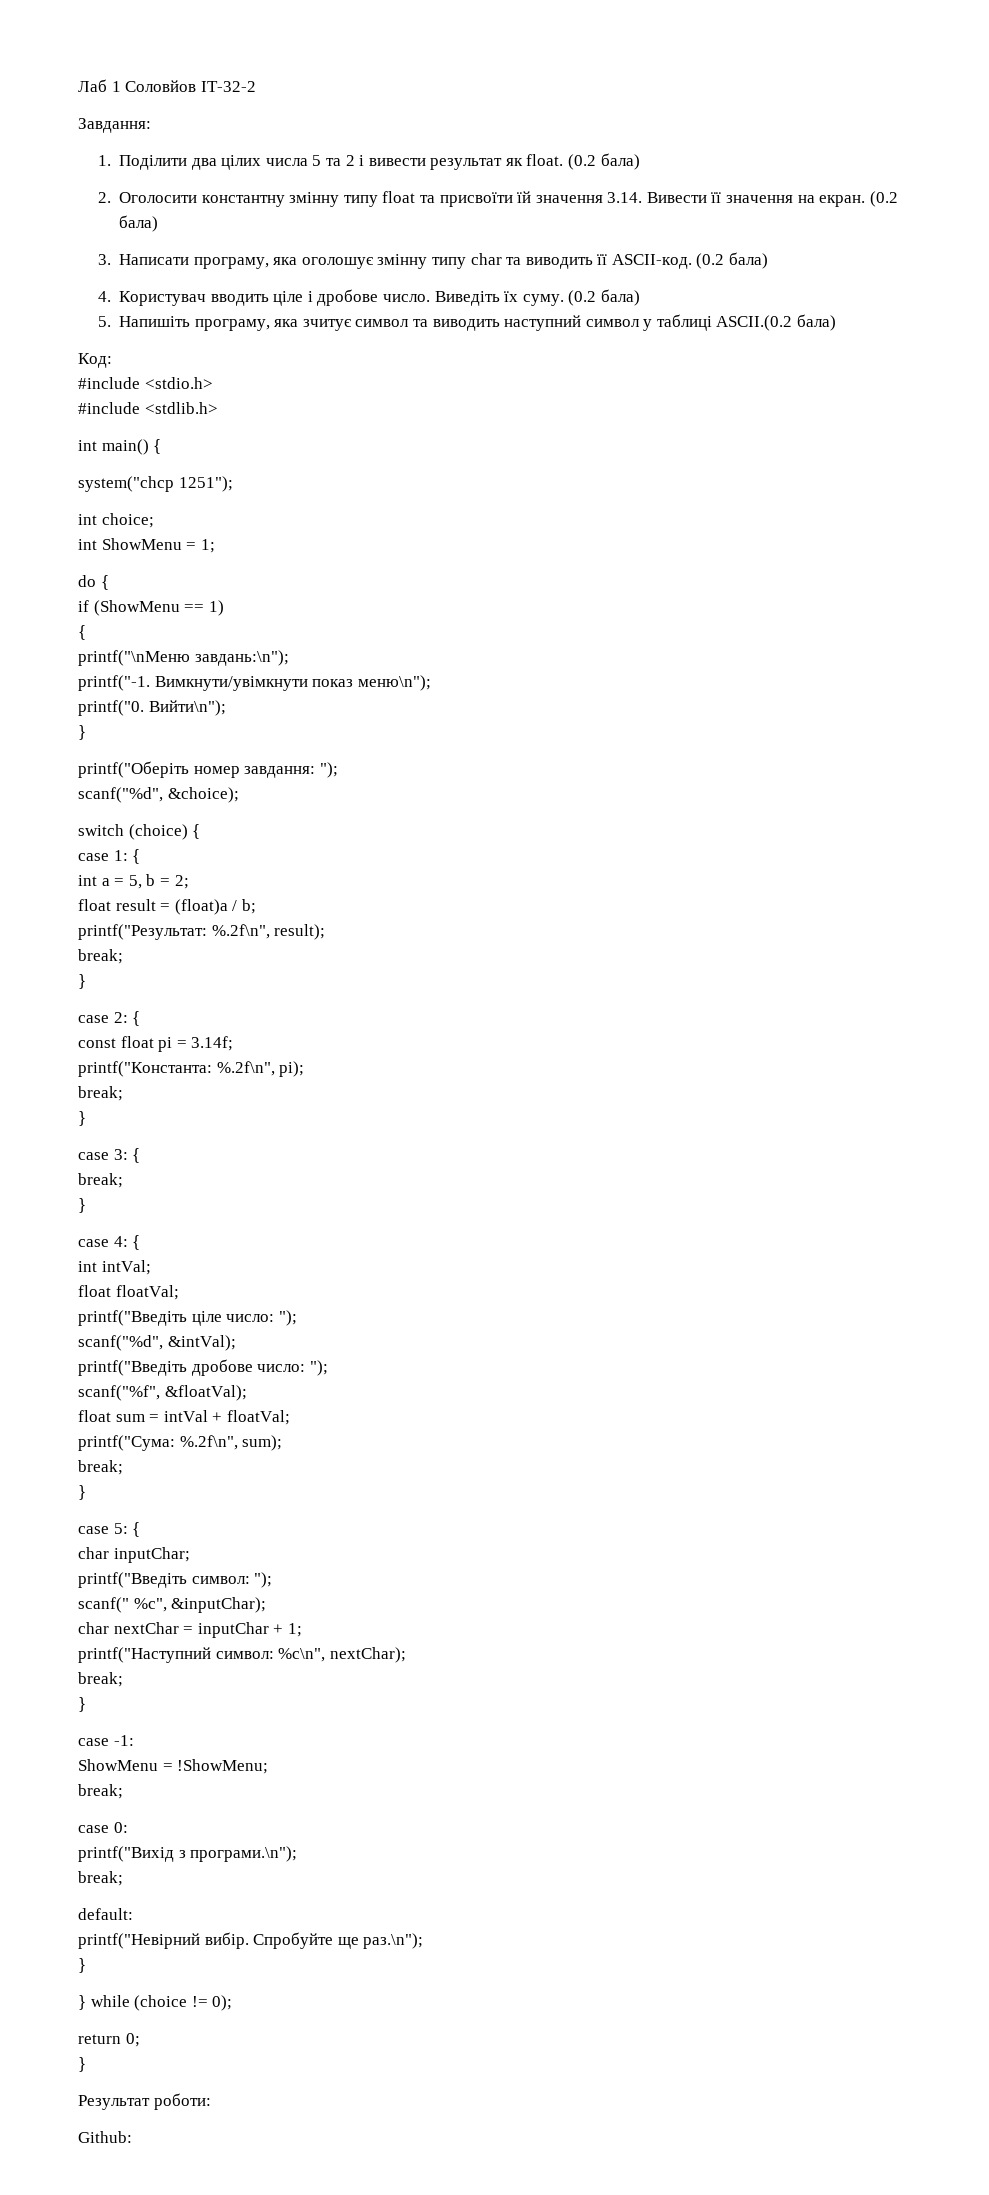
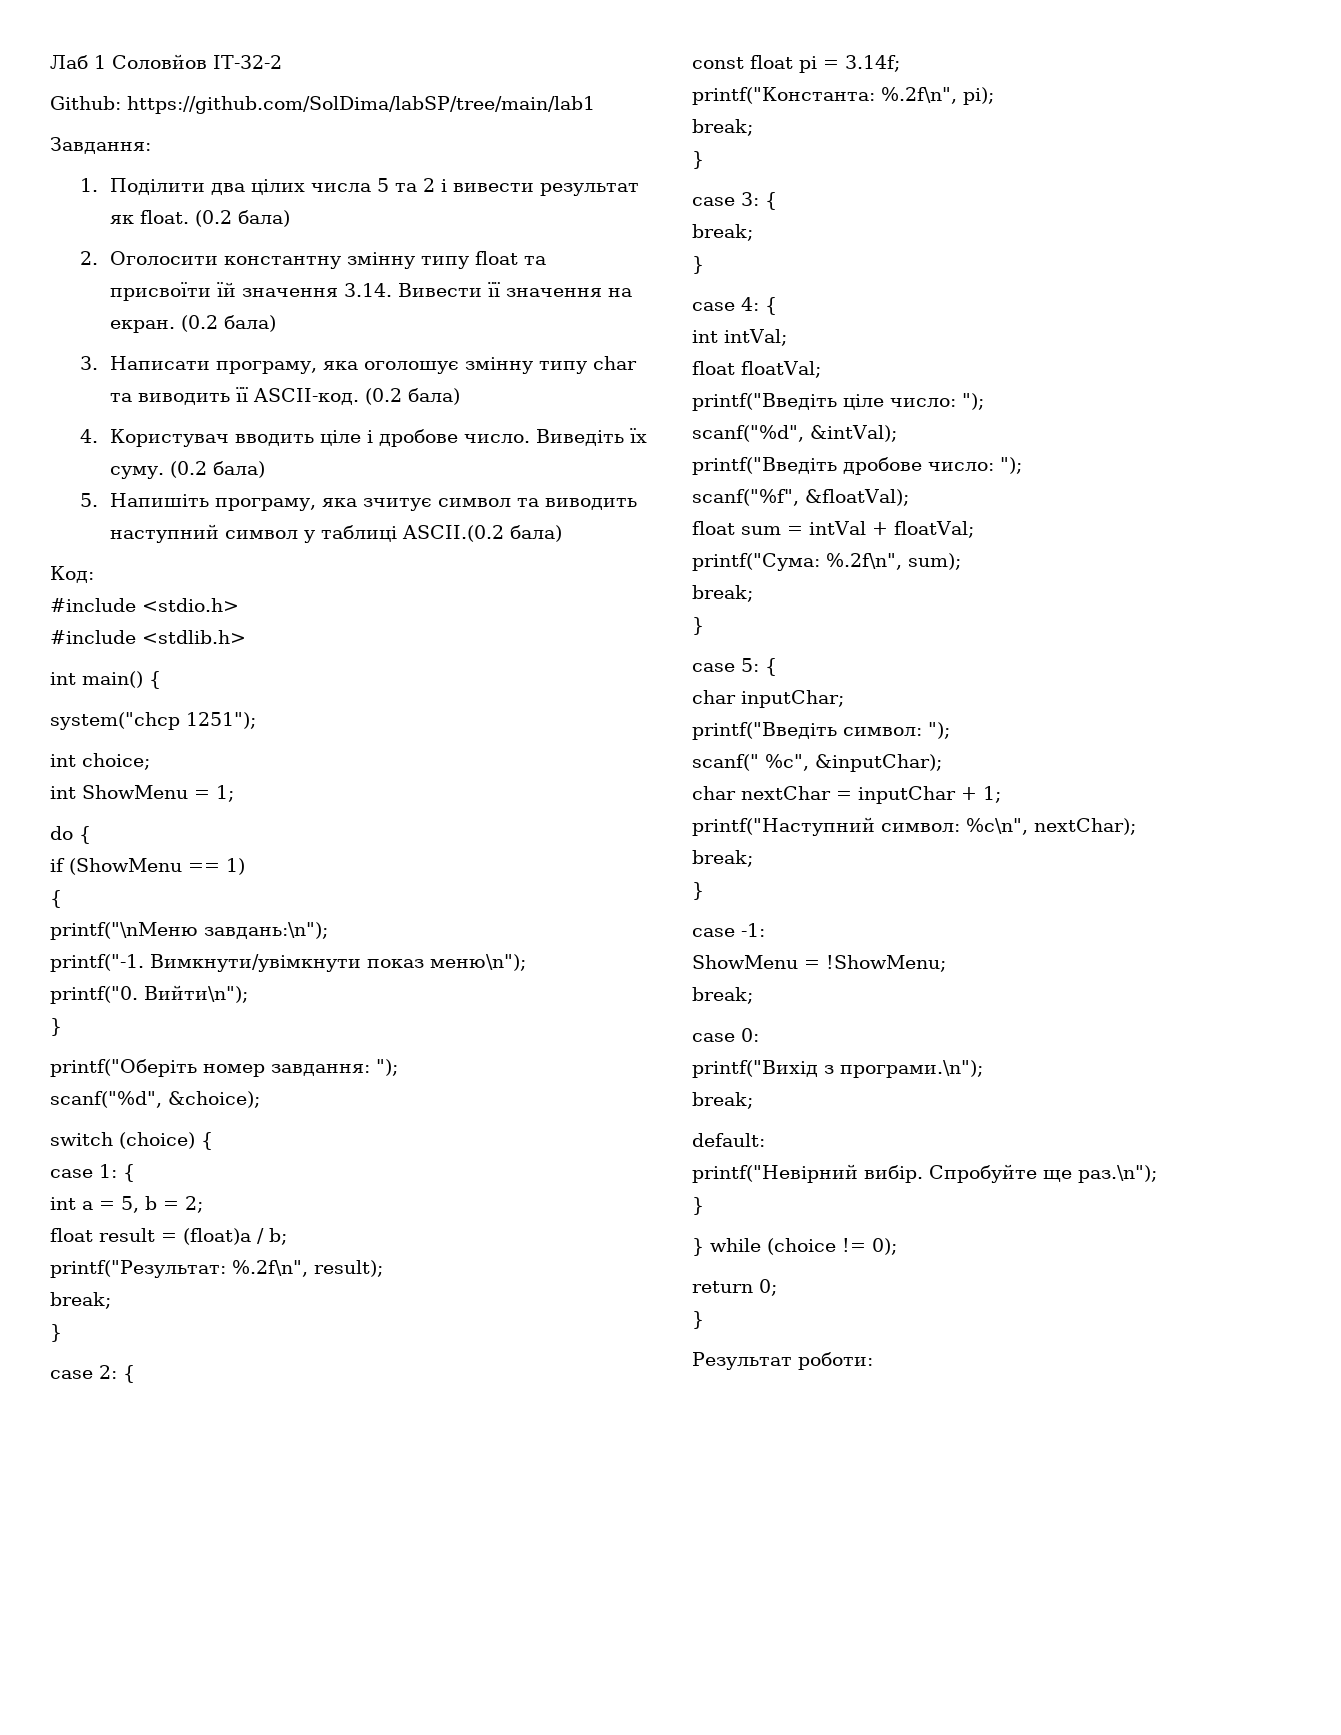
+ Github: https://github.com/SolDima/labSP/tree/main/lab1
- Github:

